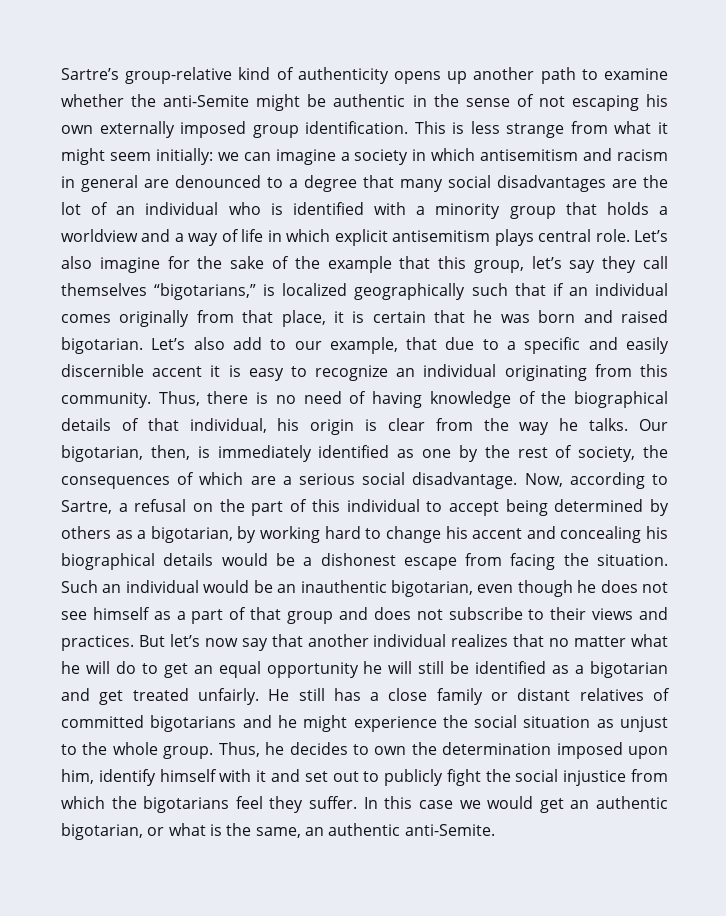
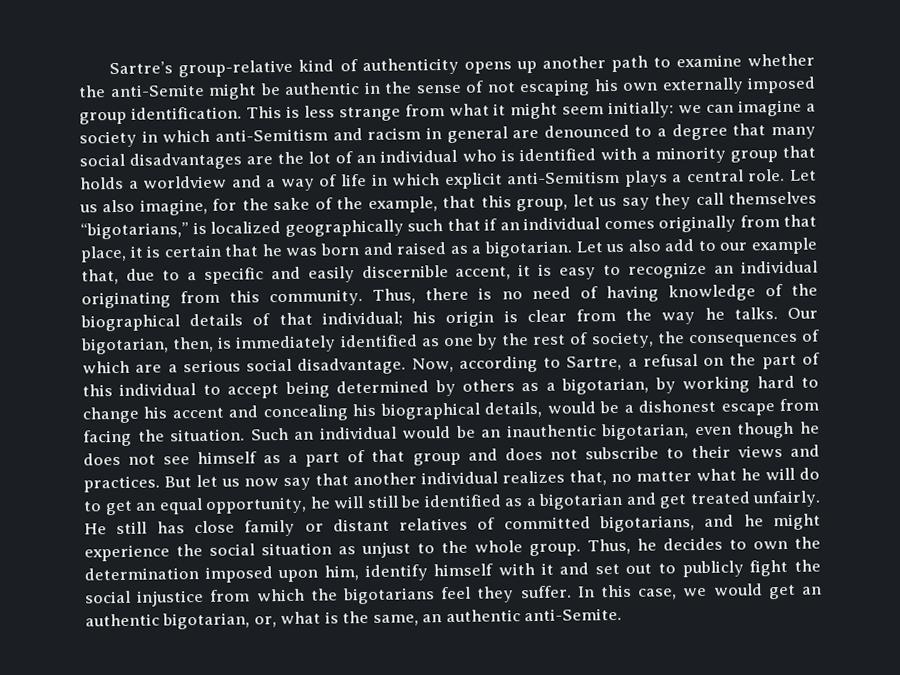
- we can imagine a society in which antisemitism and racism in general are denounced to a degree that many social disadvantages are the lot of an individual who is identified with a minority group that holds a worldview and a way of life in which explicit antisemitism plays central role. Let’s also imagine for the sake of the example that this group, let’s say they call themselves “bigotarians,” is localized geographically such that if an individual comes originally from that place, it is certain that he was born and raised bigotarian. Let’s also add to our example, that due to a specific and easily discernible accent it is easy to recognize an individual originating from this community.
+ we can imagine a society in which anti-Semitism and racism in general are denounced to a degree that many social disadvantages are the lot of an individual who is identified with a minority group that holds a worldview and a way of life in which explicit anti-Semitism plays a central role. Let us also imagine, for the sake of the example, that this group, let us say they call themselves “bigotarians,” is localized geographically such that if an individual comes originally from that place, it is certain that he was born and raised as a bigotarian. Let us also add to our example that, due to a specific and easily discernible accent, it is easy to recognize an individual originating from this community.
- Thus, there is no need of having knowledge of the biographical details of that individual, his origin is clear from the way he talks.
+ Thus, there is no need of having knowledge of the biographical details of that individual; his origin is clear from the way he talks.
- Now, according to Sartre, a refusal on the part of this individual to accept being determined by others as a bigotarian, by working hard to change his accent and concealing his biographical details would be a dishonest escape from facing the situation.
+ Now, according to Sartre, a refusal on the part of this individual to accept being determined by others as a bigotarian, by working hard to change his accent and concealing his biographical details, would be a dishonest escape from facing the situation.
- But let’s now say that another individual realizes that no matter what he will do to get an equal opportunity he will still be identified as a bigotarian and get treated unfairly.
+ But let us now say that another individual realizes that, no matter what he will do to get an equal opportunity, he will still be identified as a bigotarian and get treated unfairly.
- He still has a close family or distant relatives of committed bigotarians and he might experience the social situation as unjust to the whole group.
+ He still has close family or distant relatives of committed bigotarians, and he might experience the social situation as unjust to the whole group.
- In this case we would get an authentic bigotarian, or what is the same, an authentic anti-Semite.
+ In this case, we would get an authentic bigotarian, or, what is the same, an authentic anti-Semite.

